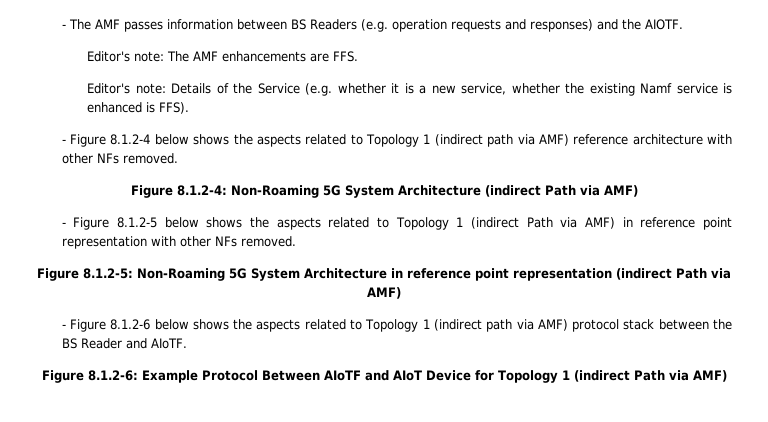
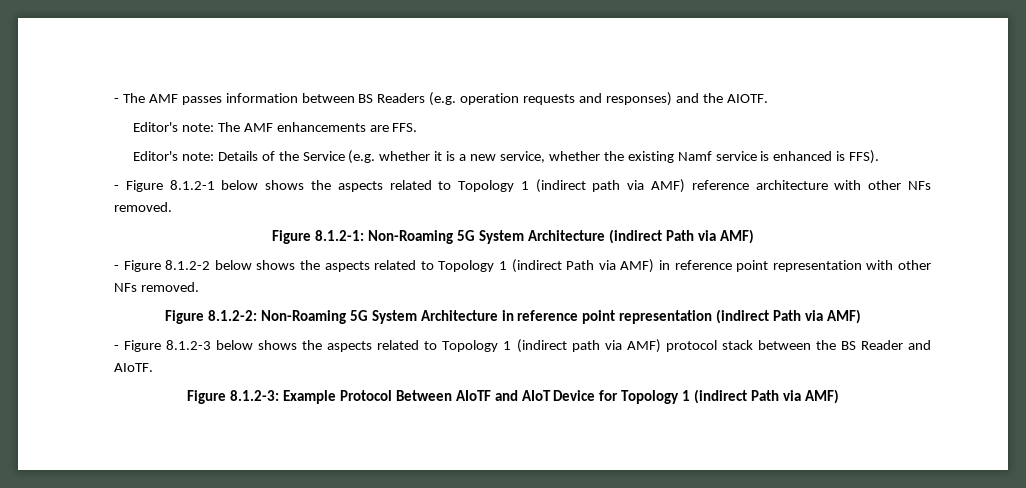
- - Figure 8.1.2-4 below shows the aspects related to Topology 1 (indirect path via AMF) reference architecture with other NFs removed.
+ - Figure 8.1.2-1 below shows the aspects related to Topology 1 (indirect path via AMF) reference architecture with other NFs removed.
- Figure 8.1.2-4: Non-Roaming 5G System Architecture (indirect Path via AMF)
+ Figure 8.1.2-1: Non-Roaming 5G System Architecture (indirect Path via AMF)
- - Figure 8.1.2-5 below shows the aspects related to Topology 1 (indirect Path via AMF) in reference point representation with other NFs removed.
+ - Figure 8.1.2-2 below shows the aspects related to Topology 1 (indirect Path via AMF) in reference point representation with other NFs removed.
- Figure 8.1.2-5: Non-Roaming 5G System Architecture in reference point representation (indirect Path via AMF)
+ Figure 8.1.2-2: Non-Roaming 5G System Architecture in reference point representation (indirect Path via AMF)
- - Figure 8.1.2-6 below shows the aspects related to Topology 1 (indirect path via AMF) protocol stack between the BS Reader and AIoTF.
+ - Figure 8.1.2-3 below shows the aspects related to Topology 1 (indirect path via AMF) protocol stack between the BS Reader and AIoTF.
- Figure 8.1.2-6: Example Protocol Between AIoTF and AIoT Device for Topology 1 (indirect Path via AMF)
+ Figure 8.1.2-3: Example Protocol Between AIoTF and AIoT Device for Topology 1 (indirect Path via AMF)

